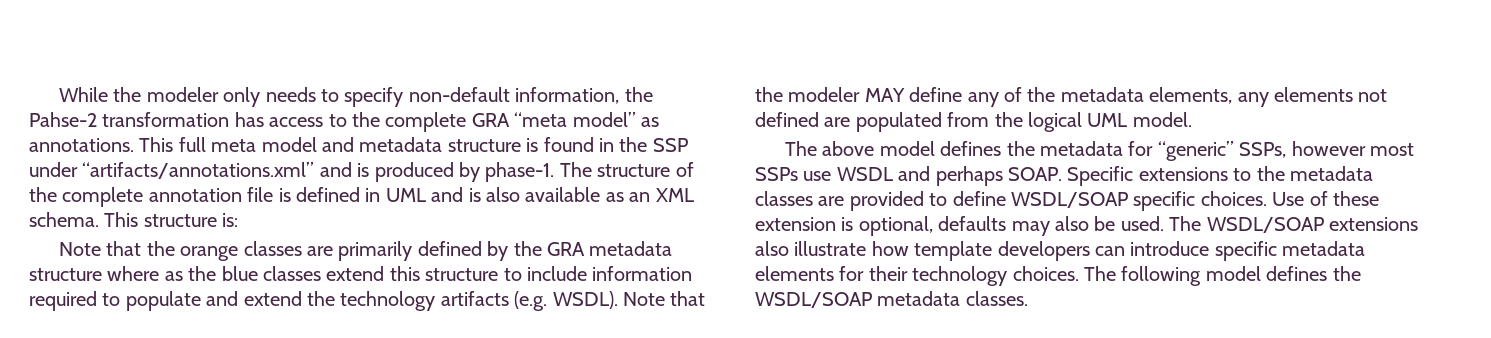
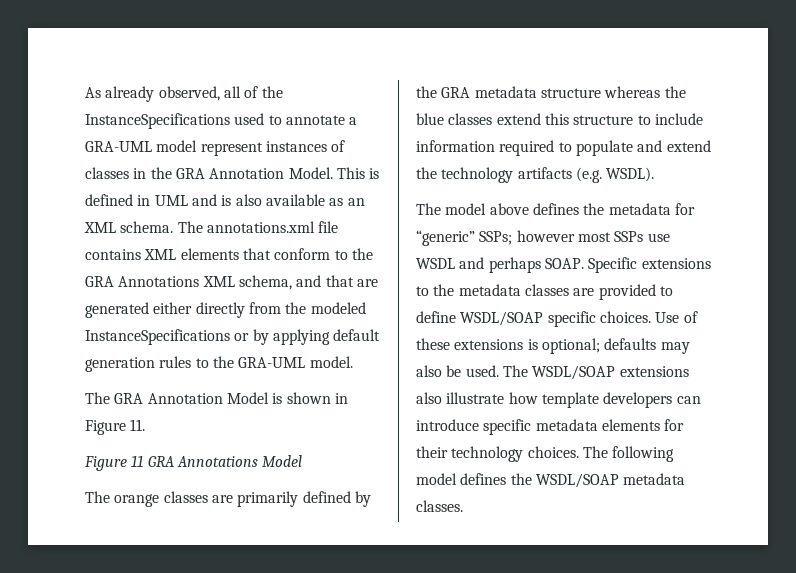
- While the modeler only needs to specify non-default information, the Pahse-2 transformation has access to the complete GRA “meta model” as annotations. This full meta model and metadata structure is found in the SSP under “artifacts/annotations.xml” and is produced by phase-1. The structure of the complete annotation file is defined in UML and is also available as an XML schema.
+ As already observed, all of the InstanceSpecifications used to annotate a GRA-UML model represent instances of classes in the GRA Annotation Model. This is defined in UML and is also available as an XML schema.
- This structure is:
- Note that the orange classes are primarily defined by the GRA metadata structure where as the blue classes extend this structure to include information required to populate and extend the technology artifacts (e.g. WSDL). Note that the modeler MAY define any of the metadata elements, any elements not defined are populated from the logical UML model.
- The above model defines the metadata for “generic” SSPs, however most SSPs use WSDL and perhaps SOAP.
+ The annotations.xml file contains XML elements that conform to the GRA Annotations XML schema, and that are generated either directly from the modeled InstanceSpecifications or by applying default generation rules to the GRA-UML model.
+ The GRA Annotation Model is shown in Figure 11.
+ Figure 11 GRA Annotations Model
+ The orange classes are primarily defined by the GRA metadata structure whereas the blue classes extend this structure to include information required to populate and extend the technology artifacts (e.g. WSDL).
+ The model above defines the metadata for “generic” SSPs; however most SSPs use WSDL and perhaps SOAP.
- Use of these extension is optional, defaults may also be used.
+ Use of these extensions is optional; defaults may also be used.

